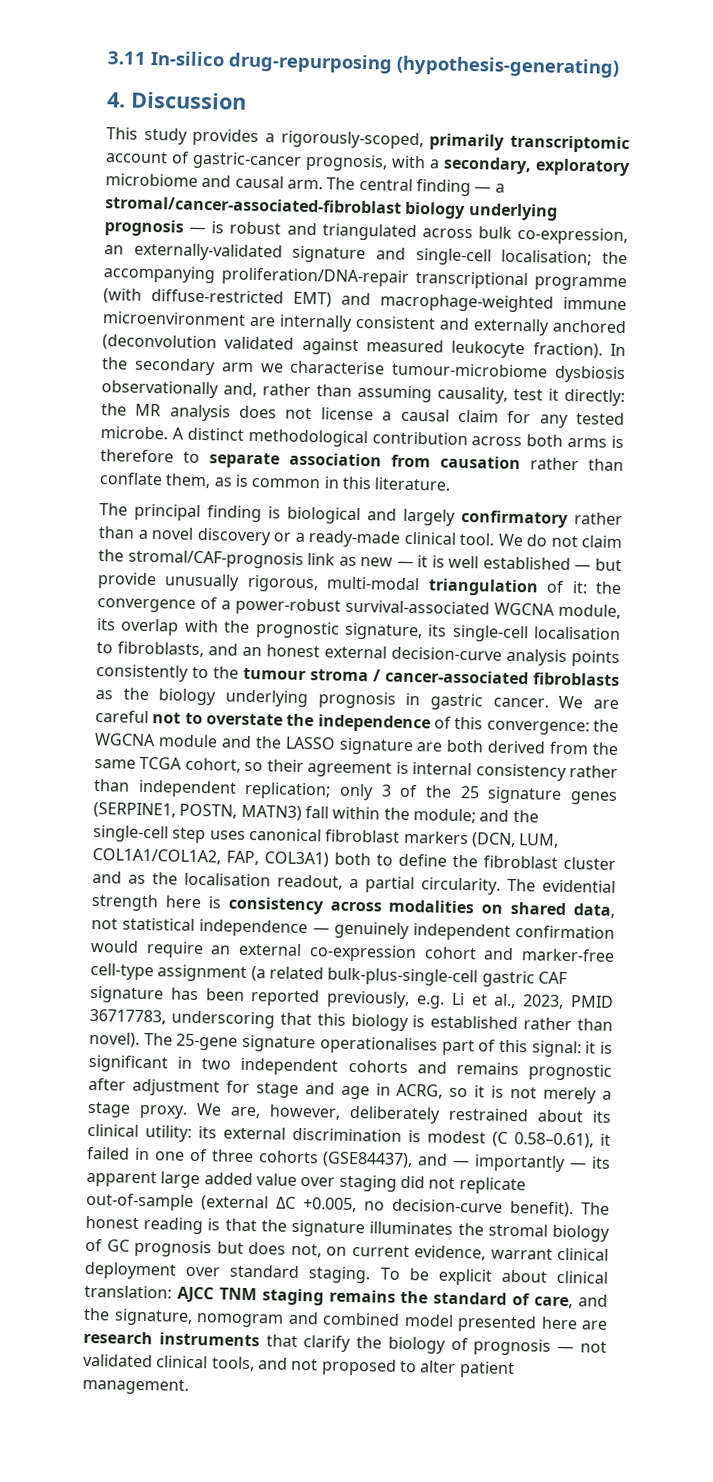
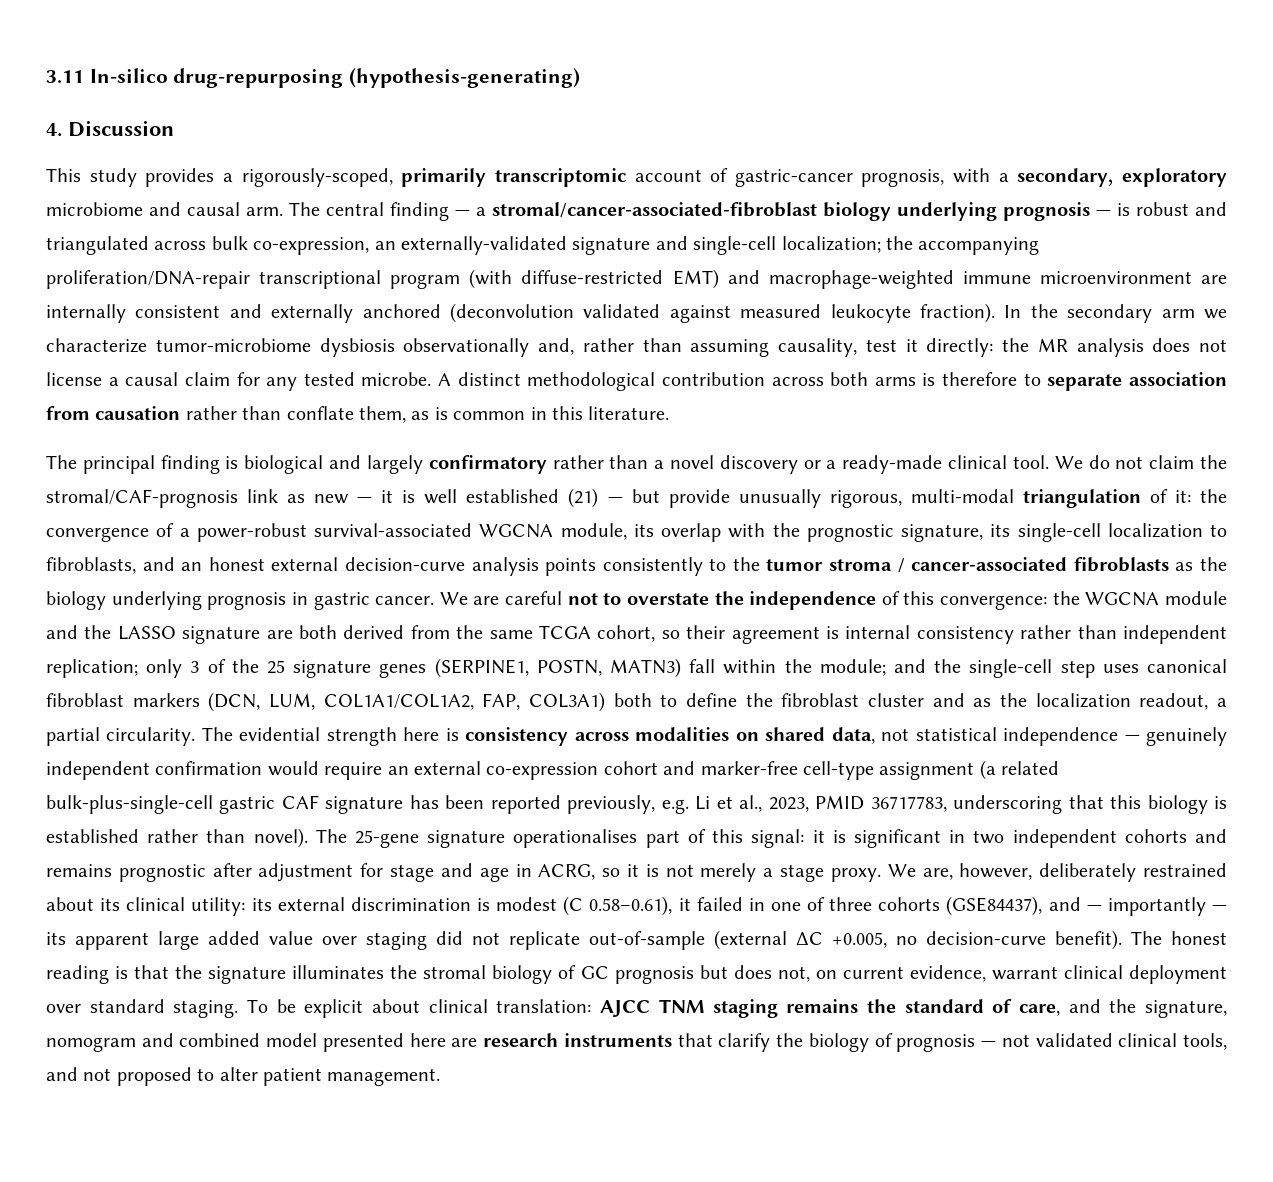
- The central finding — a stromal/cancer-associated-fibroblast biology underlying prognosis — is robust and triangulated across bulk co-expression, an externally-validated signature and single-cell localisation; the accompanying proliferation/DNA-repair transcriptional programme (with diffuse-restricted EMT) and macrophage-weighted immune microenvironment are internally consistent and externally anchored (deconvolution validated against measured leukocyte fraction).
+ The central finding — a stromal/cancer-associated-fibroblast biology underlying prognosis — is robust and triangulated across bulk co-expression, an externally-validated signature and single-cell localization; the accompanying proliferation/DNA-repair transcriptional program (with diffuse-restricted EMT) and macrophage-weighted immune microenvironment are internally consistent and externally anchored (deconvolution validated against measured leukocyte fraction).
- In the secondary arm we characterise tumour-microbiome dysbiosis observationally and, rather than assuming causality, test it directly: the MR analysis does not license a causal claim for any tested microbe.
+ In the secondary arm we characterize tumor-microbiome dysbiosis observationally and, rather than assuming causality, test it directly: the MR analysis does not license a causal claim for any tested microbe.
- We do not claim the stromal/CAF-prognosis link as new — it is well established — but provide unusually rigorous, multi-modal triangulation of it:
+ We do not claim the stromal/CAF-prognosis link as new — it is well established (21) — but provide unusually rigorous, multi-modal triangulation of it:
- the convergence of a power-robust survival-associated WGCNA module, its overlap with the prognostic signature, its single-cell localisation to fibroblasts, and an honest external decision-curve analysis points consistently to the tumour stroma / cancer-associated fibroblasts as the biology underlying prognosis in gastric cancer.
+ the convergence of a power-robust survival-associated WGCNA module, its overlap with the prognostic signature, its single-cell localization to fibroblasts, and an honest external decision-curve analysis points consistently to the tumor stroma / cancer-associated fibroblasts as the biology underlying prognosis in gastric cancer.
- and the single-cell step uses canonical fibroblast markers (DCN, LUM, COL1A1/COL1A2, FAP, COL3A1) both to define the fibroblast cluster and as the localisation readout, a partial circularity.
+ and the single-cell step uses canonical fibroblast markers (DCN, LUM, COL1A1/COL1A2, FAP, COL3A1) both to define the fibroblast cluster and as the localization readout, a partial circularity.

